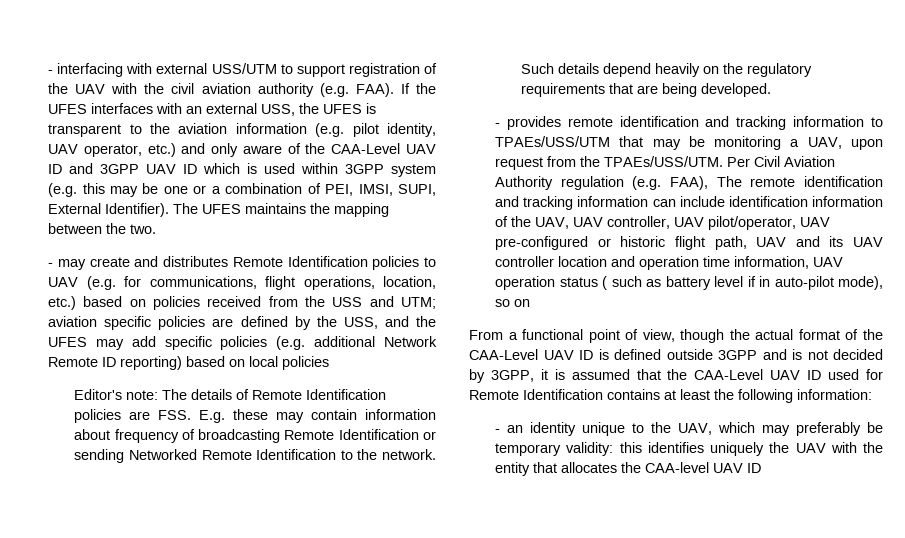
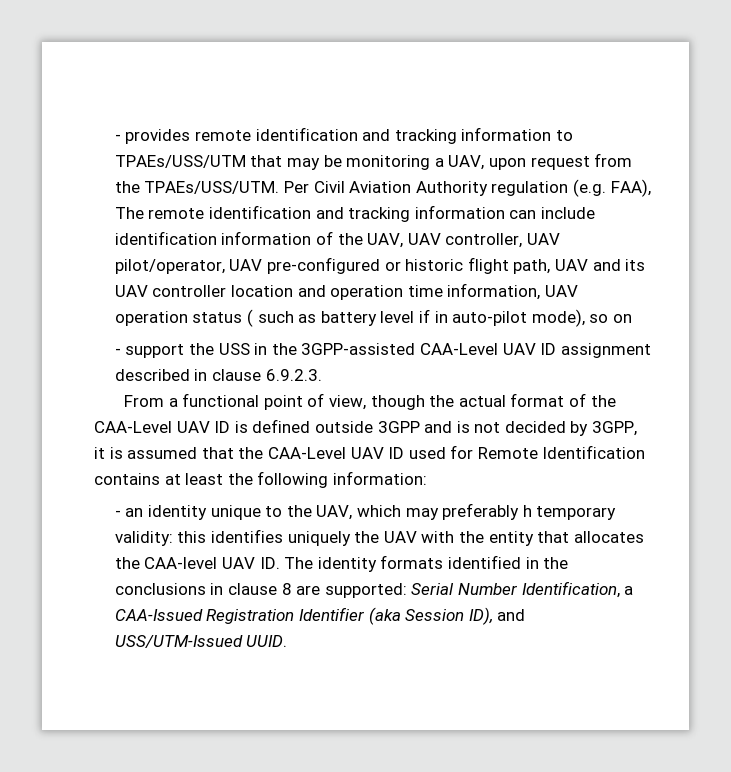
- - interfacing with external USS/UTM to support registration of the UAV with the civil aviation authority (e.g. FAA). If the UFES interfaces with an external USS, the UFES is transparent to the aviation information (e.g. pilot identity, UAV operator, etc.) and only aware of the CAA-Level UAV ID and 3GPP UAV ID which is used within 3GPP system (e.g. this may be one or a combination of PEI, IMSI, SUPI, External Identifier). The UFES maintains the mapping between the two.
- - may create and distributes Remote Identification policies to UAV (e.g. for communications, flight operations, location, etc.) based on policies received from the USS and UTM; aviation specific policies are defined by the USS, and the UFES may add specific policies (e.g. additional Network Remote ID reporting) based on local policies
- Editor's note: The details of Remote Identification policies are FSS. E.g. these may contain information about frequency of broadcasting Remote Identification or sending Networked Remote Identification to the network. Such details depend heavily on the regulatory requirements that are being developed.
+ - support the USS in the 3GPP-assisted CAA-Level UAV ID assignment described in clause 6.9.2.3.
- - an identity unique to the UAV, which may preferably be temporary validity: this identifies uniquely the UAV with the entity that allocates the CAA-level UAV ID
+ - an identity unique to the UAV, which may preferably h temporary validity: this identifies uniquely the UAV with the entity that allocates the CAA-level UAV ID. The identity formats identified in the conclusions in clause 8 are supported: Serial Number Identification, a CAA-Issued Registration Identifier (aka Session ID), and USS/UTM-Issued UUID.

